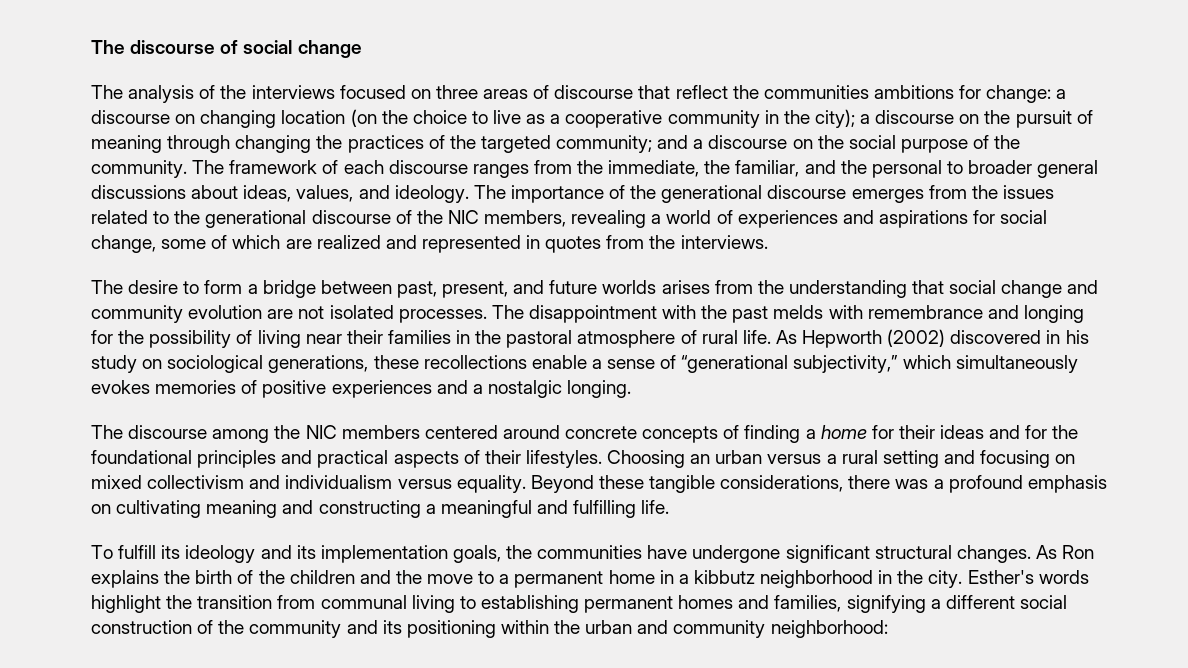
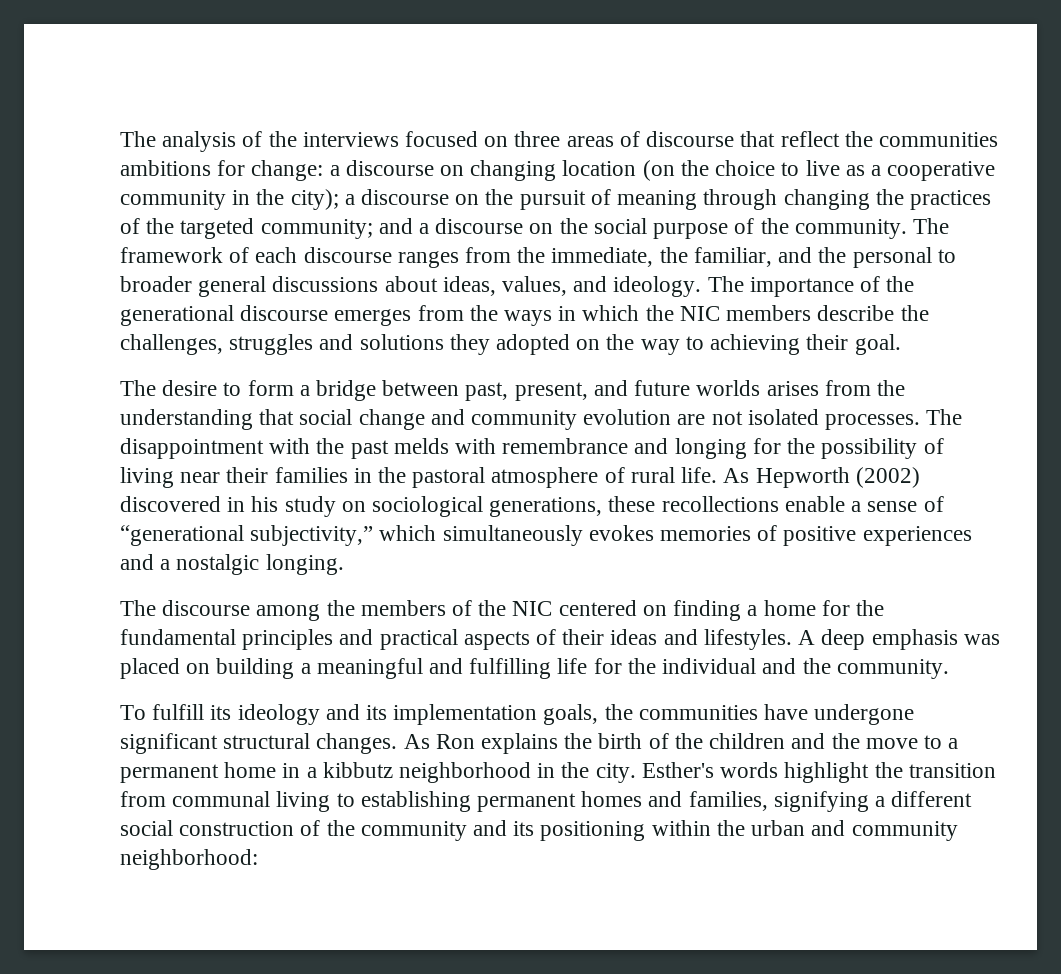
- The discourse of social change
- The importance of the generational discourse emerges from the issues related to the generational discourse of the NIC members, revealing a world of experiences and aspirations for social change, some of which are realized and represented in quotes from the interviews.
+ The importance of the generational discourse emerges from the ways in which the NIC members describe the challenges, struggles and solutions they adopted on the way to achieving their goal.
- The discourse among the NIC members centered around concrete concepts of finding a home for their ideas and for the foundational principles and practical aspects of their lifestyles. Choosing an urban versus a rural setting and focusing on mixed collectivism and individualism versus equality. Beyond these tangible considerations, there was a profound emphasis on cultivating meaning and constructing a meaningful and fulfilling life.
+ The discourse among the members of the NIC centered on finding a home for the fundamental principles and practical aspects of their ideas and lifestyles. A deep emphasis was placed on building a meaningful and fulfilling life for the individual and the community.

